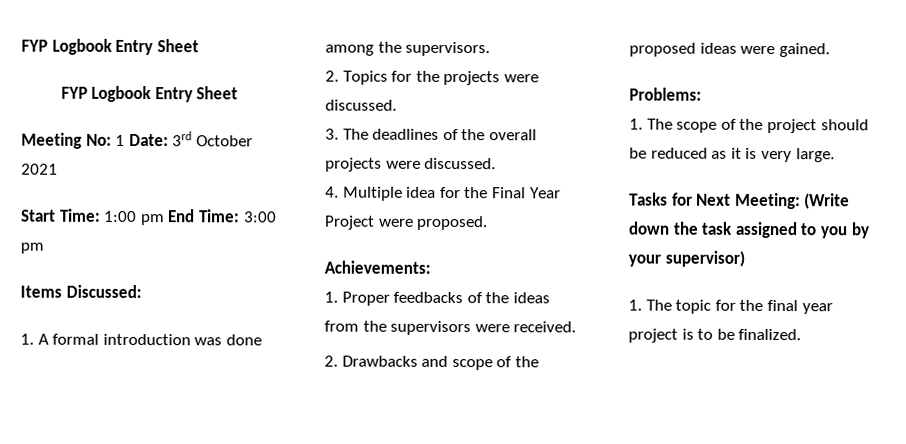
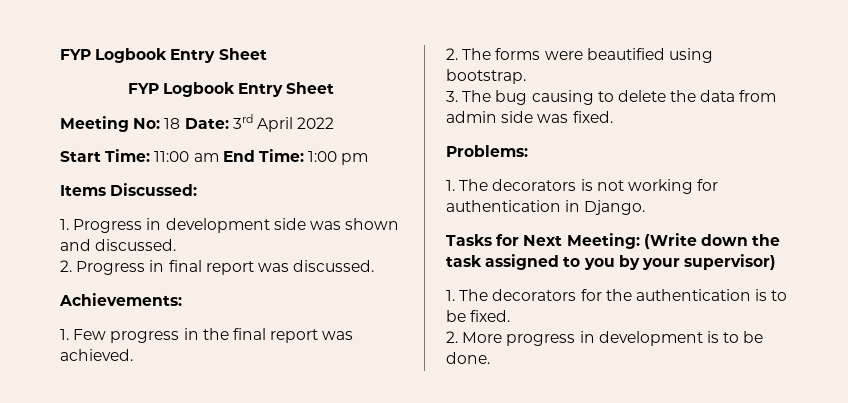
- Meeting No: 1 Date: 3rd October 2021
+ Meeting No: 18 Date: 3rd April 2022
- Start Time: 1:00 pm End Time: 3:00 pm
+ Start Time: 11:00 am End Time: 1:00 pm
- 1. A formal introduction was done among the supervisors.
- 2. Topics for the projects were discussed.
- 3. The deadlines of the overall projects were discussed.
- 4. Multiple idea for the Final Year Project were proposed.
+ 1. Progress in development side was shown and discussed.
+ 2. Progress in final report was discussed.
  Achievements:
- 1. Proper feedbacks of the ideas from the supervisors were received.
- 2. Drawbacks and scope of the proposed ideas were gained.
+ 1. Few progress in the final report was achieved.
+ 2. The forms were beautified using bootstrap.
+ 3. The bug causing to delete the data from admin side was fixed.
  Problems:
- 1. The scope of the project should be reduced as it is very large.
+ 1. The decorators is not working for authentication in Django.
- 1. The topic for the final year project is to be finalized.
+ 1. The decorators for the authentication is to be fixed.
+ 2. More progress in development is to be done.

